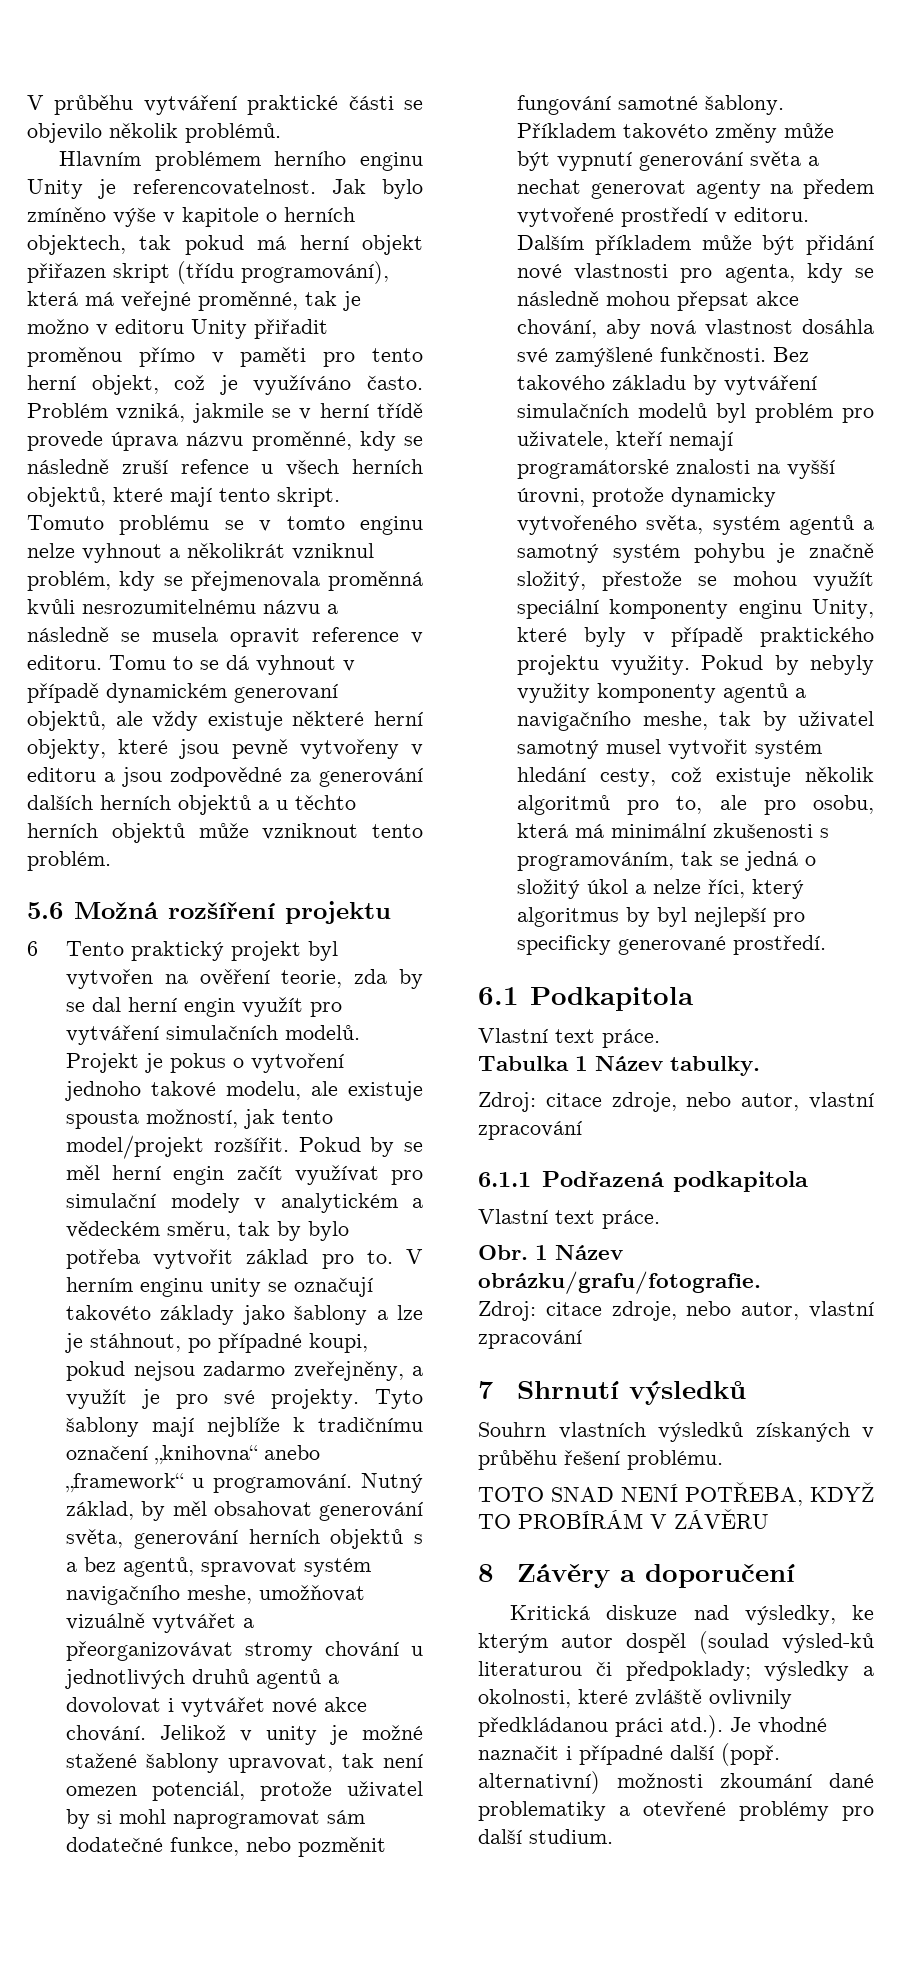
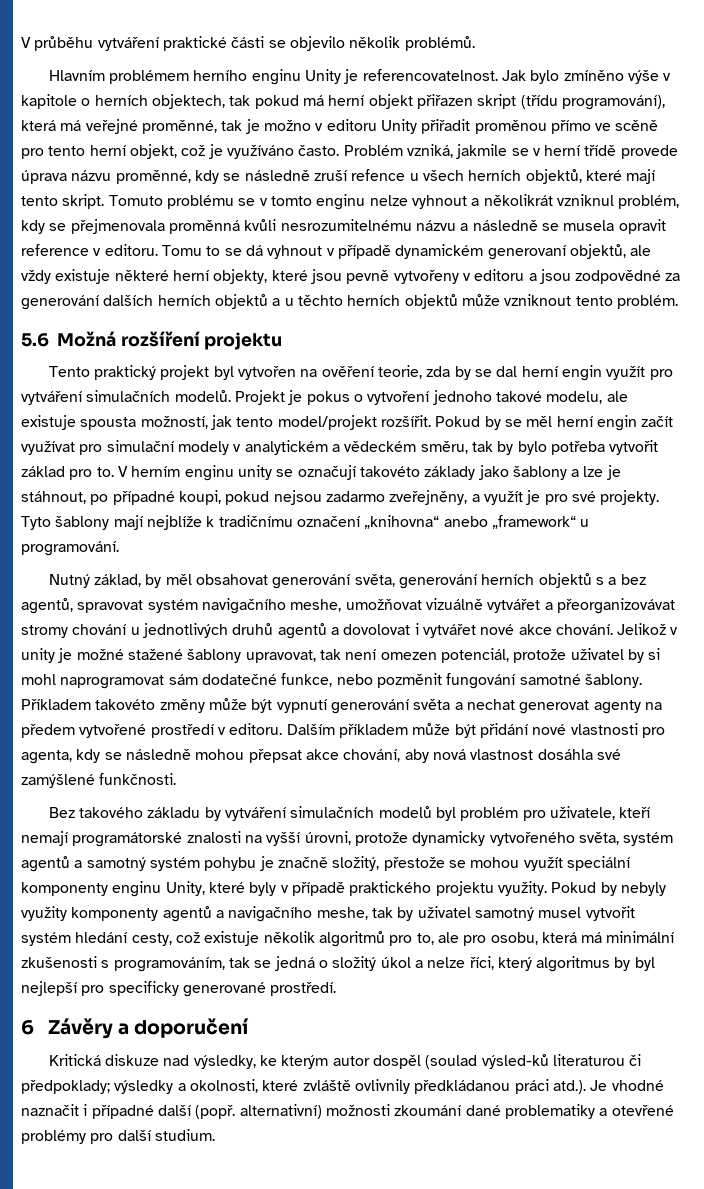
- Jak bylo zmíněno výše v kapitole o herních objektech, tak pokud má herní objekt přiřazen skript (třídu programování), která má veřejné proměnné, tak je možno v editoru Unity přiřadit proměnou přímo v paměti pro tento herní objekt, což je využíváno často.
+ Jak bylo zmíněno výše v kapitole o herních objektech, tak pokud má herní objekt přiřazen skript (třídu programování), která má veřejné proměnné, tak je možno v editoru Unity přiřadit proměnou přímo ve scěně pro tento herní objekt, což je využíváno často.
- 6 Tento praktický projekt byl vytvořen na ověření teorie, zda by se dal herní engin využít pro vytváření simulačních modelů.
+ Tento praktický projekt byl vytvořen na ověření teorie, zda by se dal herní engin využít pro vytváření simulačních modelů.
- Tyto šablony mají nejblíže k tradičnímu označení „knihovna“ anebo „framework“ u programování. Nutný základ, by měl obsahovat generování světa, generování herních objektů s a bez agentů, spravovat systém navigačního meshe, umožňovat vizuálně vytvářet a přeorganizovávat stromy chování u jednotlivých druhů agentů a dovolovat i vytvářet nové akce chování.
+ Tyto šablony mají nejblíže k tradičnímu označení „knihovna“ anebo „framework“ u programování.
+ Nutný základ, by měl obsahovat generování světa, generování herních objektů s a bez agentů, spravovat systém navigačního meshe, umožňovat vizuálně vytvářet a přeorganizovávat stromy chování u jednotlivých druhů agentů a dovolovat i vytvářet nové akce chování.
- Dalším příkladem může být přidání nové vlastnosti pro agenta, kdy se následně mohou přepsat akce chování, aby nová vlastnost dosáhla své zamýšlené funkčnosti. Bez takového základu by vytváření simulačních modelů byl problém pro uživatele, kteří nemají programátorské znalosti na vyšší úrovni, protože dynamicky vytvořeného světa, systém agentů a samotný systém pohybu je značně složitý, přestože se mohou využít speciální komponenty enginu Unity, které byly v případě praktického projektu využity.
+ Dalším příkladem může být přidání nové vlastnosti pro agenta, kdy se následně mohou přepsat akce chování, aby nová vlastnost dosáhla své zamýšlené funkčnosti.
+ Bez takového základu by vytváření simulačních modelů byl problém pro uživatele, kteří nemají programátorské znalosti na vyšší úrovni, protože dynamicky vytvořeného světa, systém agentů a samotný systém pohybu je značně složitý, přestože se mohou využít speciální komponenty enginu Unity, které byly v případě praktického projektu využity.
- 6.1 Podkapitola
- Vlastní text práce.
- Tabulka 1 Název tabulky.
- Zdroj: citace zdroje, nebo autor, vlastní zpracování
- 6.1.1 Podřazená podkapitola
- Vlastní text práce.
- Obr. 1 Název obrázku/grafu/fotografie.
- Zdroj: citace zdroje, nebo autor, vlastní zpracování
- 7 Shrnutí výsledků
- Souhrn vlastních výsledků získaných v průběhu řešení problému.
- TOTO SNAD NENÍ POTŘEBA, KDYŽ TO PROBÍRÁM V ZÁVĚRU
- 8 Závěry a doporučení
+ 6 Závěry a doporučení

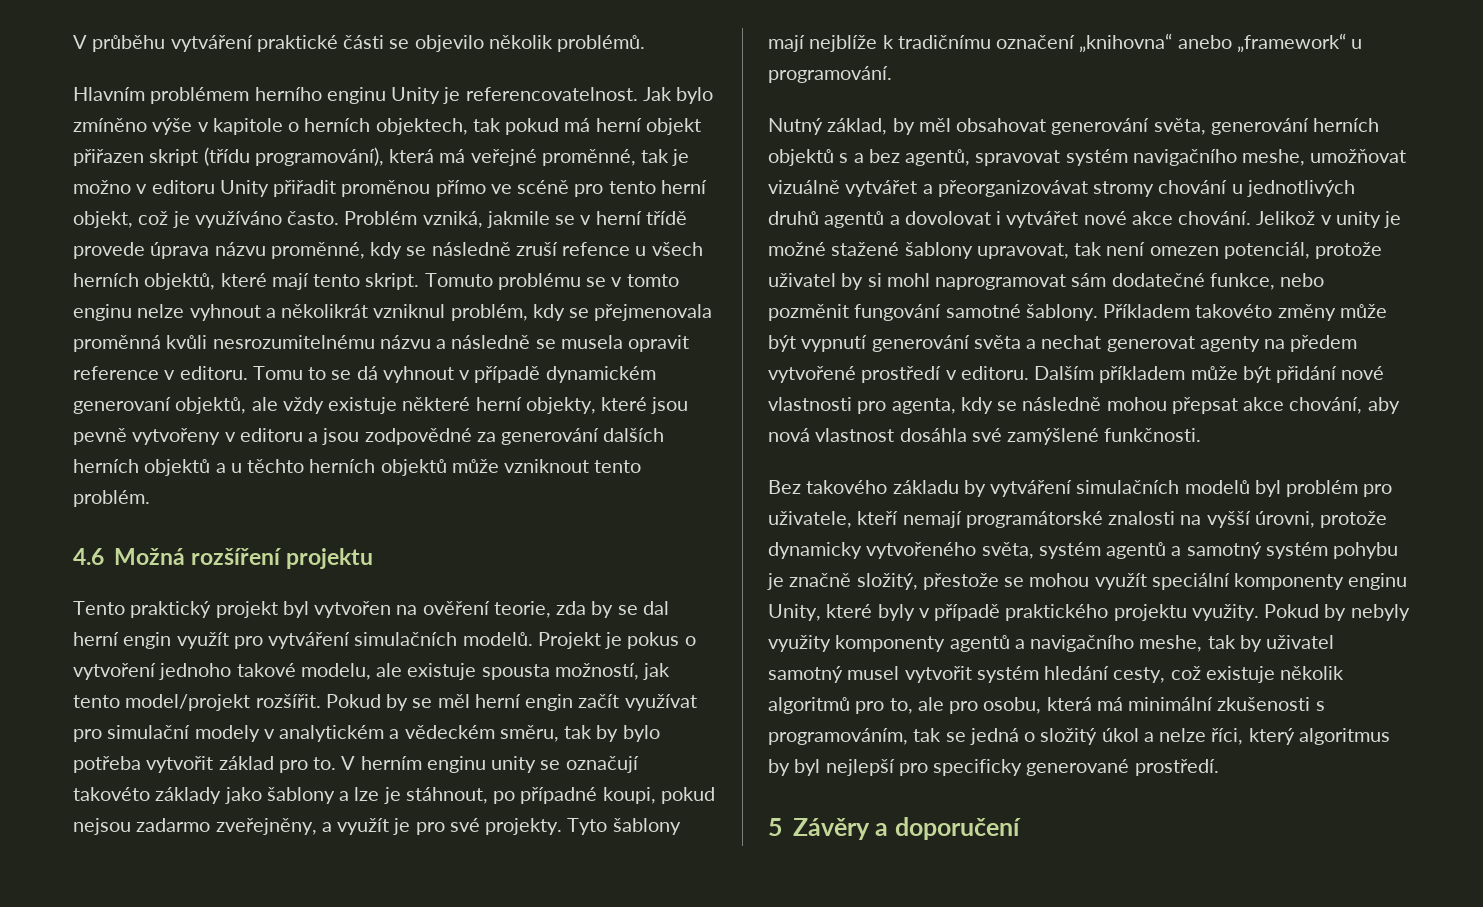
- Jak bylo zmíněno výše v kapitole o herních objektech, tak pokud má herní objekt přiřazen skript (třídu programování), která má veřejné proměnné, tak je možno v editoru Unity přiřadit proměnou přímo ve scěně pro tento herní objekt, což je využíváno často.
+ Jak bylo zmíněno výše v kapitole o herních objektech, tak pokud má herní objekt přiřazen skript (třídu programování), která má veřejné proměnné, tak je možno v editoru Unity přiřadit proměnou přímo ve scéně pro tento herní objekt, což je využíváno často.
- 5.6 Možná rozšíření projektu
+ 4.6 Možná rozšíření projektu
- 6 Závěry a doporučení
+ 5 Závěry a doporučení
- Kritická diskuze nad výsledky, ke kterým autor dospěl (soulad výsled-ků literaturou či předpoklady; výsledky a okolnosti, které zvláště ovlivnily předkládanou práci atd.). Je vhodné naznačit i případné další (popř. alternativní) možnosti zkoumání dané problematiky a otevřené problémy pro další studium.

